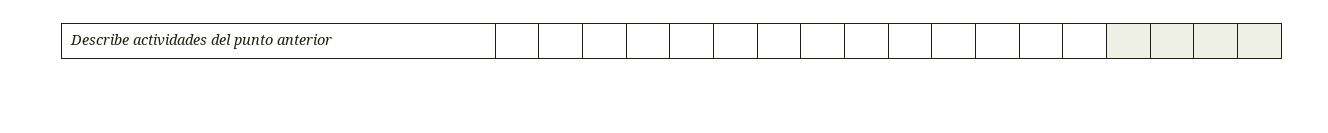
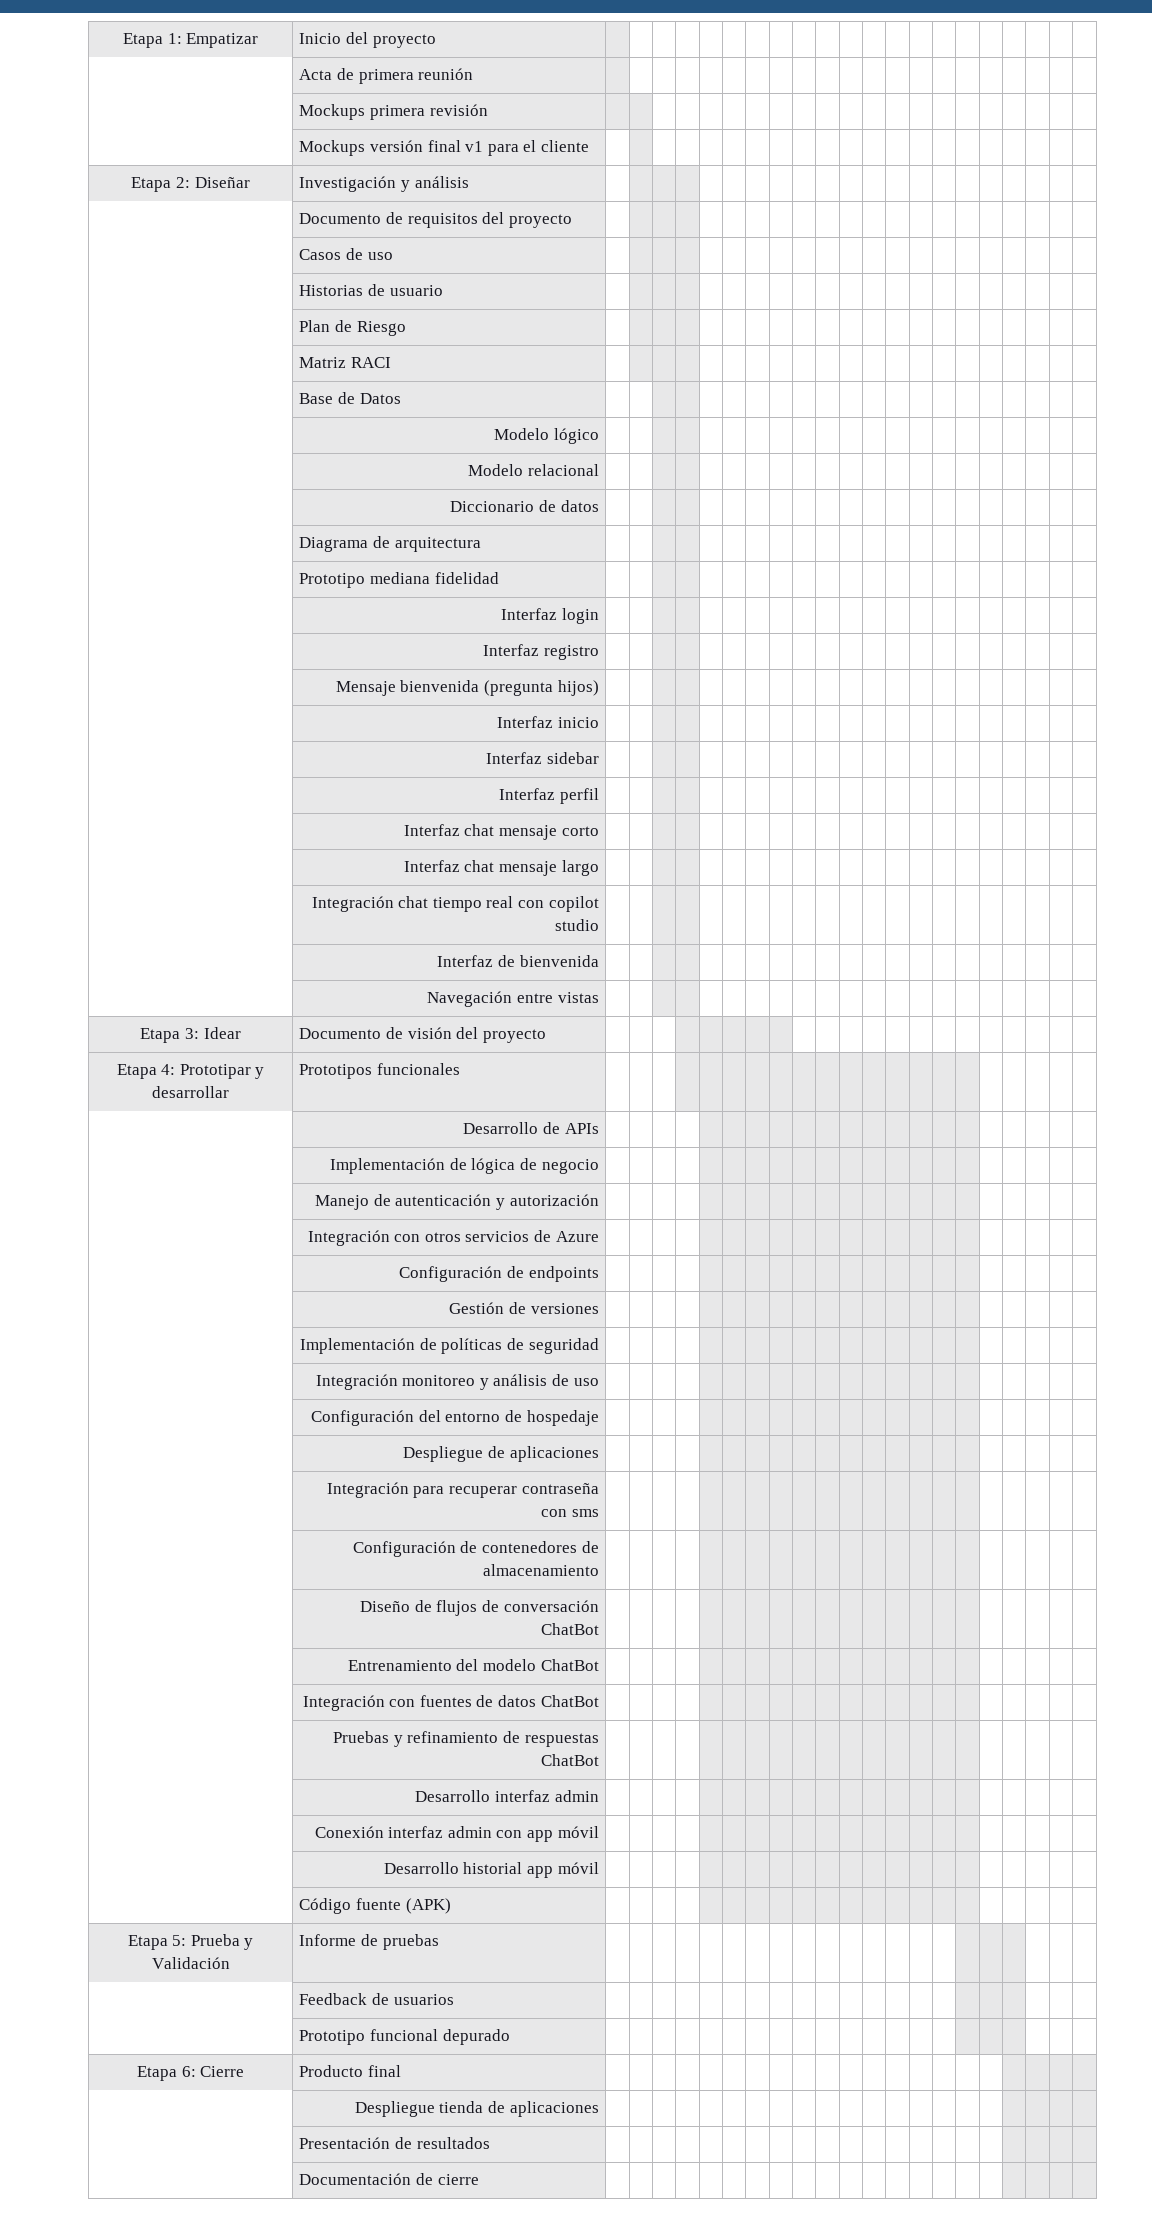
- Describe actividades del punto anterior | | | | | | | | | | | | | | | | | |
+ Etapa 1: Empatizar | Inicio del proyecto | | | | | | | | | | | | | | | | | | | | |
+ | Acta de primera reunión | | | | | | | | | | | | | | | | | | | | |
+ | Mockups primera revisión | | | | | | | | | | | | | | | | | | | | |
+ | Mockups versión final v1 para el cliente | | | | | | | | | | | | | | | | | | | | |
+ Etapa 2: Diseñar | Investigación y análisis | | | | | | | | | | | | | | | | | | | | |
+ | Documento de requisitos del proyecto | | | | | | | | | | | | | | | | | | | | |
+ | Casos de uso | | | | | | | | | | | | | | | | | | | | |
+ | Historias de usuario | | | | | | | | | | | | | | | | | | | | |
+ | Plan de Riesgo | | | | | | | | | | | | | | | | | | | | |
+ | Matriz RACI | | | | | | | | | | | | | | | | | | | | |
+ | Base de Datos | | | | | | | | | | | | | | | | | | | | |
+ | Modelo lógico | | | | | | | | | | | | | | | | | | | | |
+ | Modelo relacional | | | | | | | | | | | | | | | | | | | | |
+ | Diccionario de datos | | | | | | | | | | | | | | | | | | | | |
+ | Diagrama de arquitectura | | | | | | | | | | | | | | | | | | | | |
+ | Prototipo mediana fidelidad | | | | | | | | | | | | | | | | | | | | |
+ | Interfaz login | | | | | | | | | | | | | | | | | | | | |
+ | Interfaz registro | | | | | | | | | | | | | | | | | | | | |
+ | Mensaje bienvenida (pregunta hijos) | | | | | | | | | | | | | | | | | | | | |
+ | Interfaz inicio | | | | | | | | | | | | | | | | | | | | |
+ | Interfaz sidebar | | | | | | | | | | | | | | | | | | | | |
+ | Interfaz perfil | | | | | | | | | | | | | | | | | | | | |
+ | Interfaz chat mensaje corto | | | | | | | | | | | | | | | | | | | | |
+ | Interfaz chat mensaje largo | | | | | | | | | | | | | | | | | | | | |
+ | Integración chat tiempo real con copilot studio | | | | | | | | | | | | | | | | | | | | |
+ | Interfaz de bienvenida | | | | | | | | | | | | | | | | | | | | |
+ | Navegación entre vistas | | | | | | | | | | | | | | | | | | | | |
+ Etapa 3: Idear | Documento de visión del proyecto | | | | | | | | | | | | | | | | | | | | |
+ Etapa 4: Prototipar y desarrollar | Prototipos funcionales | | | | | | | | | | | | | | | | | | | | |
+ | Desarrollo de APIs | | | | | | | | | | | | | | | | | | | | |
+ | Implementación de lógica de negocio | | | | | | | | | | | | | | | | | | | | |
+ | Manejo de autenticación y autorización | | | | | | | | | | | | | | | | | | | | |
+ | Integración con otros servicios de Azure | | | | | | | | | | | | | | | | | | | | |
+ | Configuración de endpoints | | | | | | | | | | | | | | | | | | | | |
+ | Gestión de versiones | | | | | | | | | | | | | | | | | | | | |
+ | Implementación de políticas de seguridad | | | | | | | | | | | | | | | | | | | | |
+ | Integración monitoreo y análisis de uso | | | | | | | | | | | | | | | | | | | | |
+ | Configuración del entorno de hospedaje | | | | | | | | | | | | | | | | | | | | |
+ | Despliegue de aplicaciones | | | | | | | | | | | | | | | | | | | | |
+ | Integración para recuperar contraseña con sms | | | | | | | | | | | | | | | | | | | | |
+ | Configuración de contenedores de almacenamiento | | | | | | | | | | | | | | | | | | | | |
+ | Diseño de flujos de conversación ChatBot | | | | | | | | | | | | | | | | | | | | |
+ | Entrenamiento del modelo ChatBot | | | | | | | | | | | | | | | | | | | | |
+ | Integración con fuentes de datos ChatBot | | | | | | | | | | | | | | | | | | | | |
+ | Pruebas y refinamiento de respuestas ChatBot | | | | | | | | | | | | | | | | | | | | |
+ | Desarrollo interfaz admin | | | | | | | | | | | | | | | | | | | | |
+ | Conexión interfaz admin con app móvil | | | | | | | | | | | | | | | | | | | | |
+ | Desarrollo historial app móvil | | | | | | | | | | | | | | | | | | | | |
+ | Código fuente (APK) | | | | | | | | | | | | | | | | | | | | |
+ Etapa 5: Prueba y Validación | Informe de pruebas | | | | | | | | | | | | | | | | | | | | |
+ | Feedback de usuarios | | | | | | | | | | | | | | | | | | | | |
+ | Prototipo funcional depurado | | | | | | | | | | | | | | | | | | | | |
+ Etapa 6: Cierre | Producto final | | | | | | | | | | | | | | | | | | | | |
+ | Despliegue tienda de aplicaciones | | | | | | | | | | | | | | | | | | | | |
+ | Presentación de resultados | | | | | | | | | | | | | | | | | | | | |
+ | Documentación de cierre | | | | | | | | | | | | | | | | | | | | |

